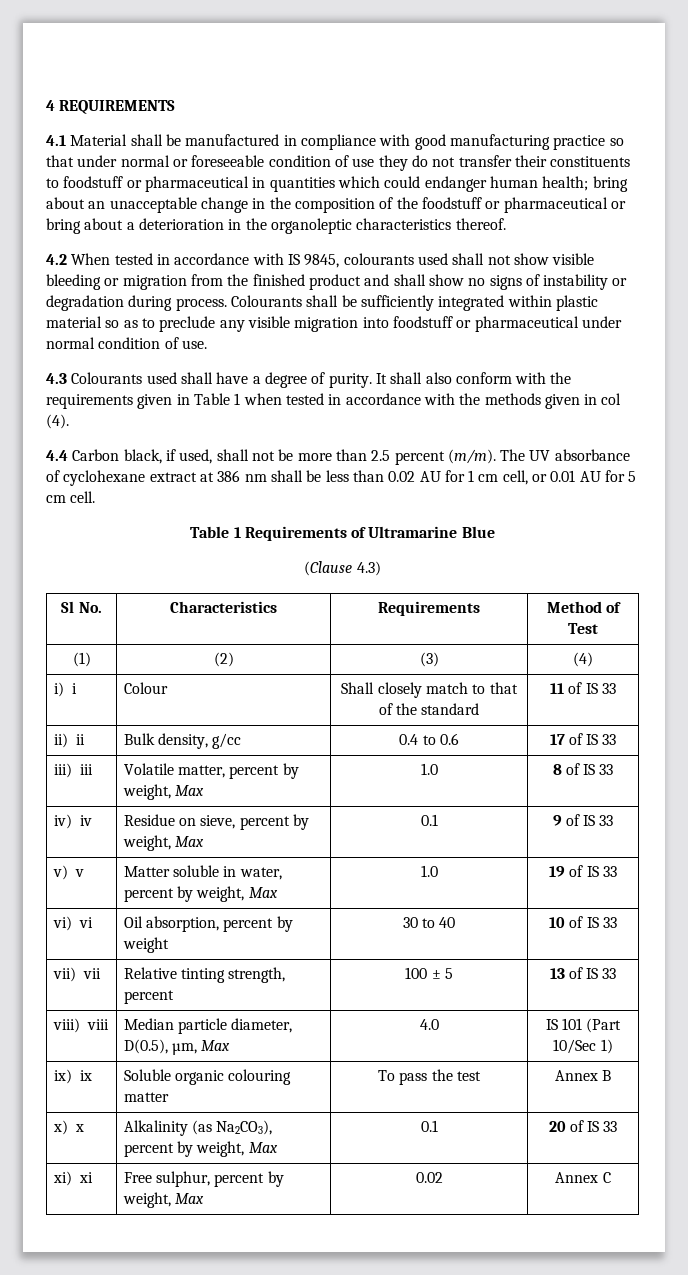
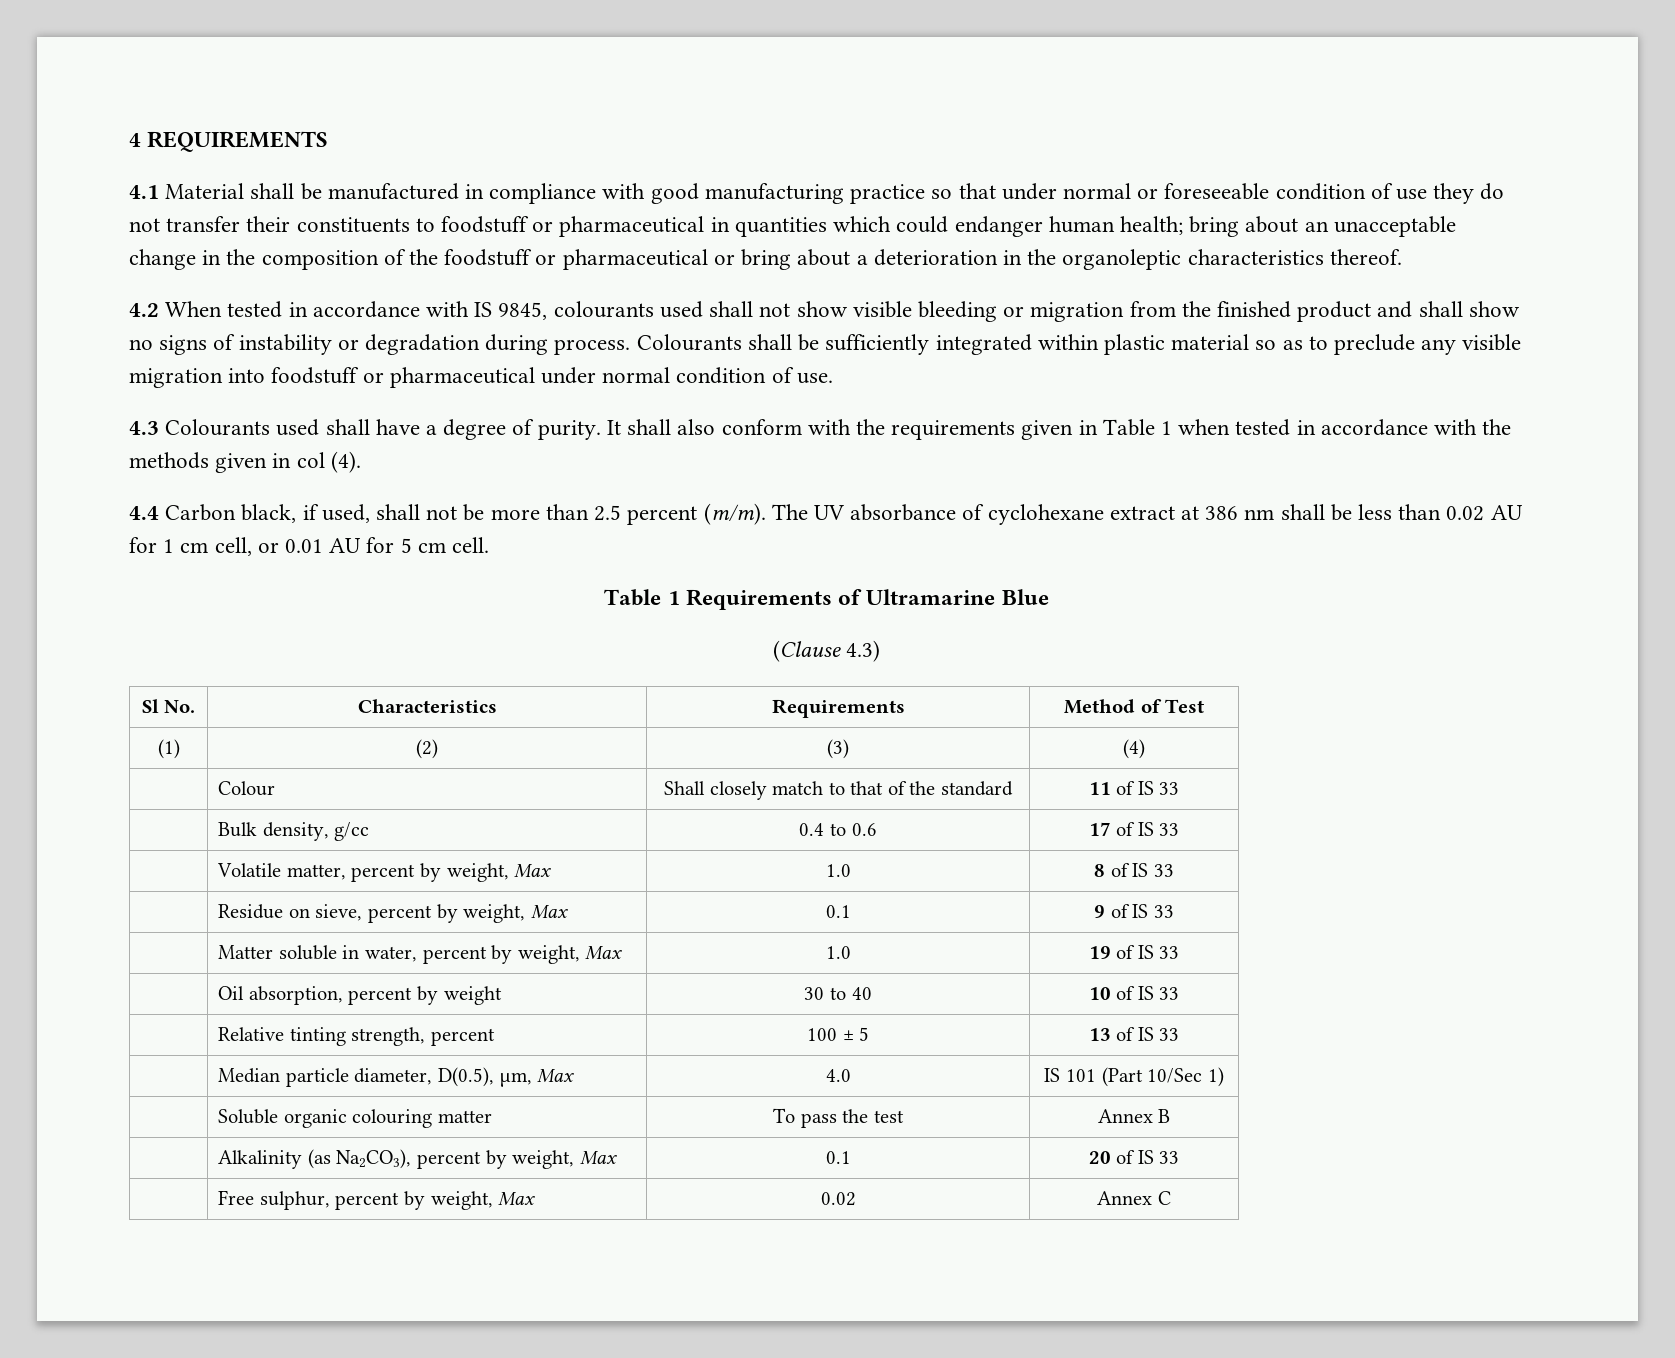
- i) i | Colour | Shall closely match to that of the standard | 11 of IS 33
+ | Colour | Shall closely match to that of the standard | 11 of IS 33
- ii) ii | Bulk density, g/cc | 0.4 to 0.6 | 17 of IS 33
+ | Bulk density, g/cc | 0.4 to 0.6 | 17 of IS 33
- iii) iii | Volatile matter, percent by weight, Max | 1.0 | 8 of IS 33
+ | Volatile matter, percent by weight, Max | 1.0 | 8 of IS 33
- iv) iv | Residue on sieve, percent by weight, Max | 0.1 | 9 of IS 33
+ | Residue on sieve, percent by weight, Max | 0.1 | 9 of IS 33
- v) v | Matter soluble in water, percent by weight, Max | 1.0 | 19 of IS 33
+ | Matter soluble in water, percent by weight, Max | 1.0 | 19 of IS 33
- vi) vi | Oil absorption, percent by weight | 30 to 40 | 10 of IS 33
+ | Oil absorption, percent by weight | 30 to 40 | 10 of IS 33
- vii) vii | Relative tinting strength, percent | 100 ± 5 | 13 of IS 33
+ | Relative tinting strength, percent | 100 ± 5 | 13 of IS 33
- viii) viii | Median particle diameter, D(0.5), µm, Max | 4.0 | IS 101 (Part 10/Sec 1)
+ | Median particle diameter, D(0.5), µm, Max | 4.0 | IS 101 (Part 10/Sec 1)
- ix) ix | Soluble organic colouring matter | To pass the test | Annex B
+ | Soluble organic colouring matter | To pass the test | Annex B
- x) x | Alkalinity (as Na2CO3), percent by weight, Max | 0.1 | 20 of IS 33
+ | Alkalinity (as Na2CO3), percent by weight, Max | 0.1 | 20 of IS 33
- xi) xi | Free sulphur, percent by weight, Max | 0.02 | Annex C
+ | Free sulphur, percent by weight, Max | 0.02 | Annex C

